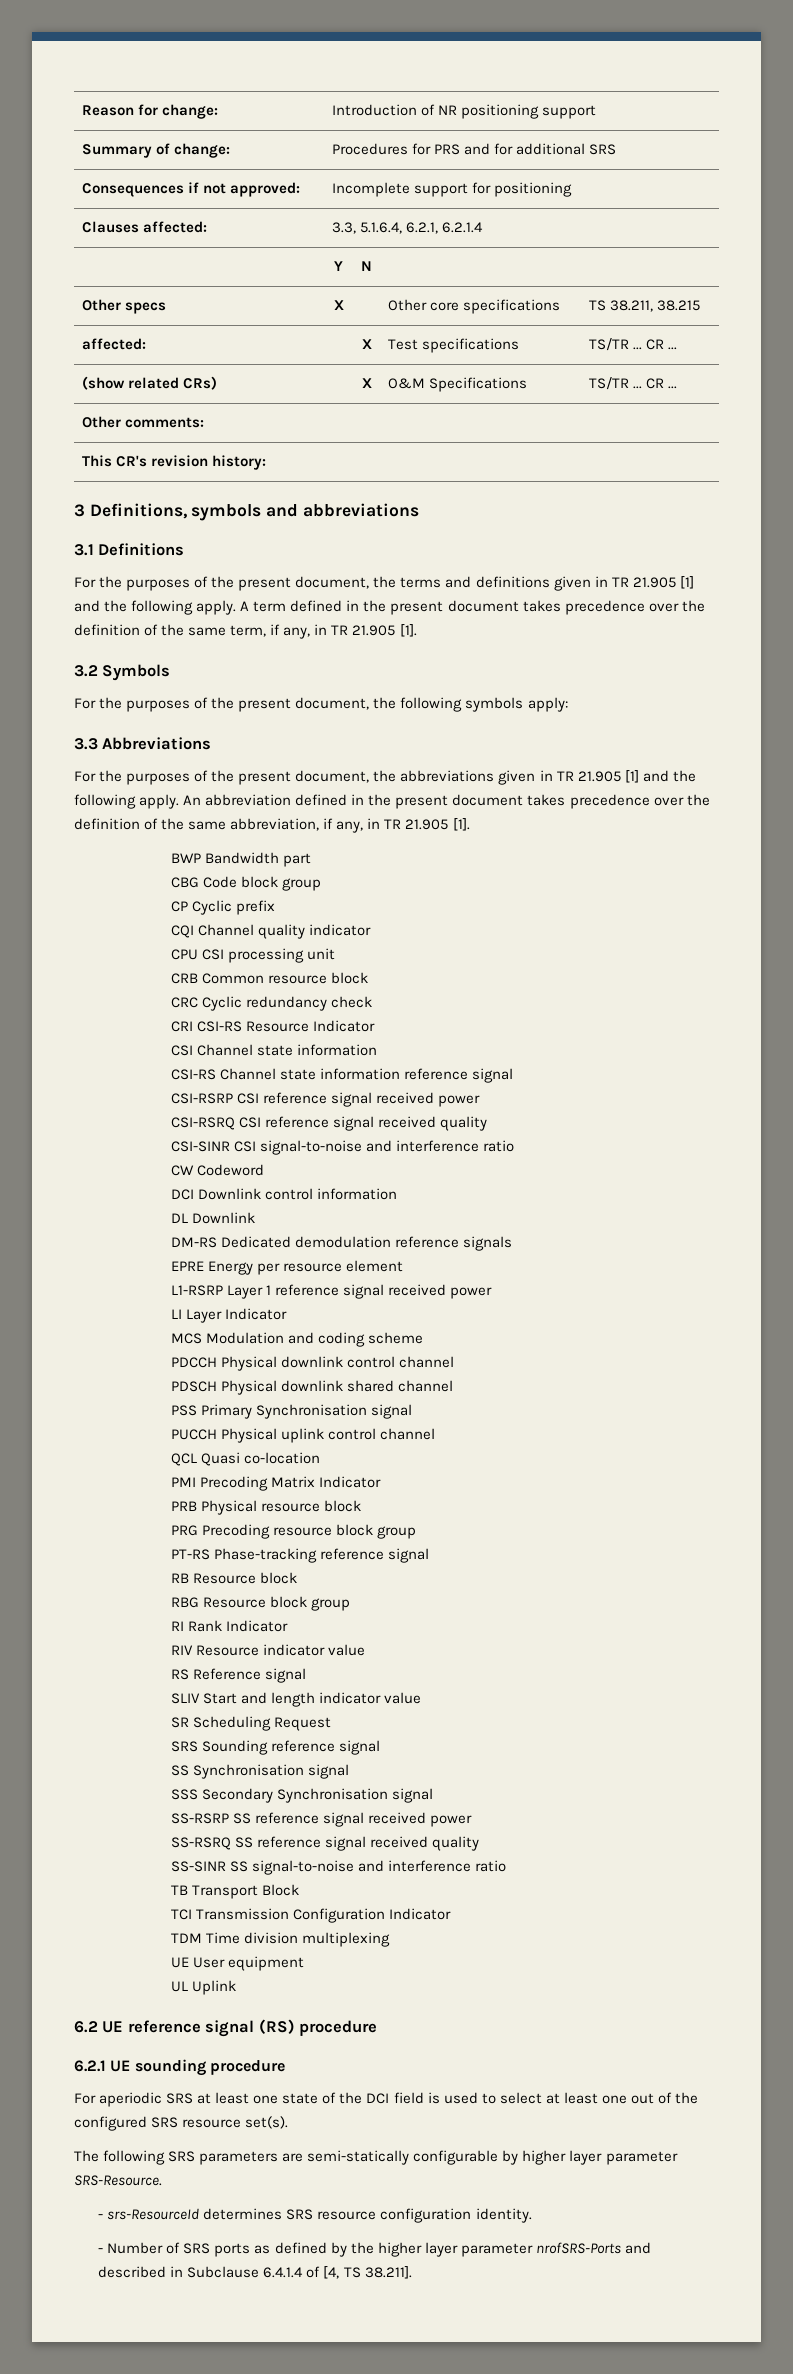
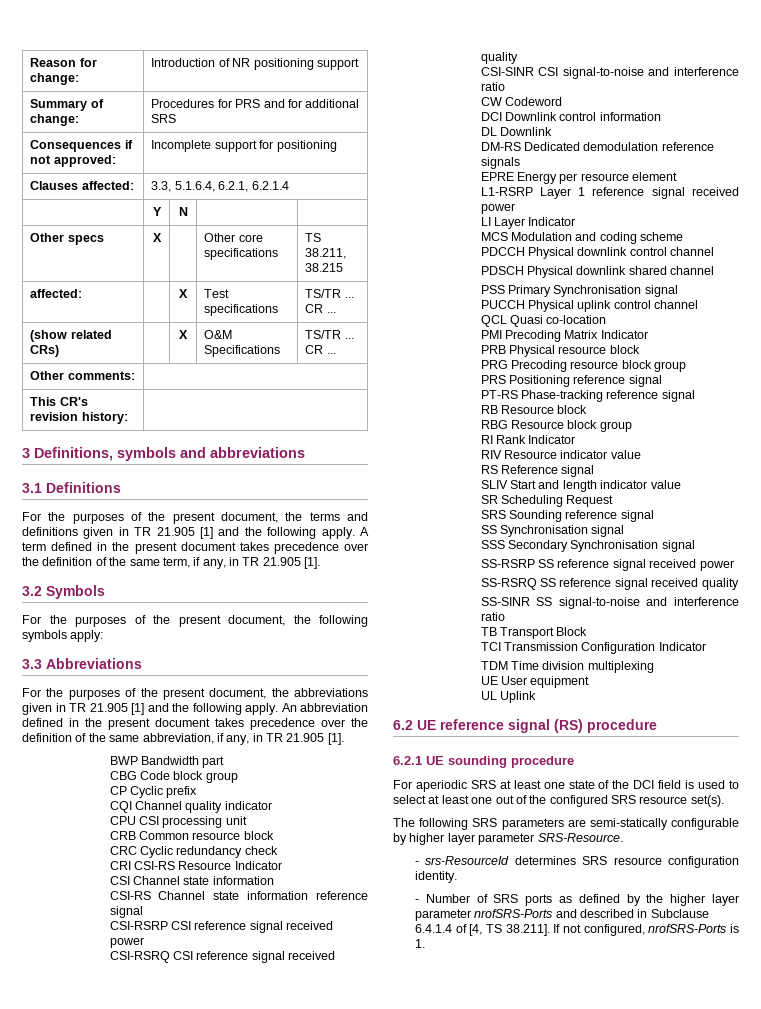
+ PRS Positioning reference signal
- - Number of SRS ports as defined by the higher layer parameter nrofSRS-Ports and described in Subclause 6.4.1.4 of [4, TS 38.211].
+ - Number of SRS ports as defined by the higher layer parameter nrofSRS-Ports and described in Subclause 6.4.1.4 of [4, TS 38.211]. If not configured, nrofSRS-Ports is 1.

